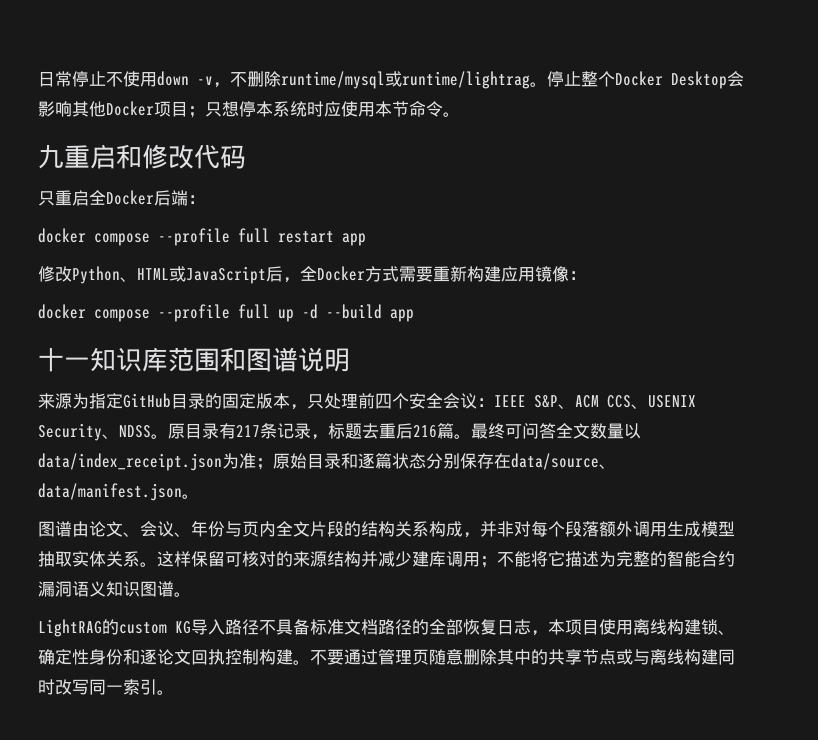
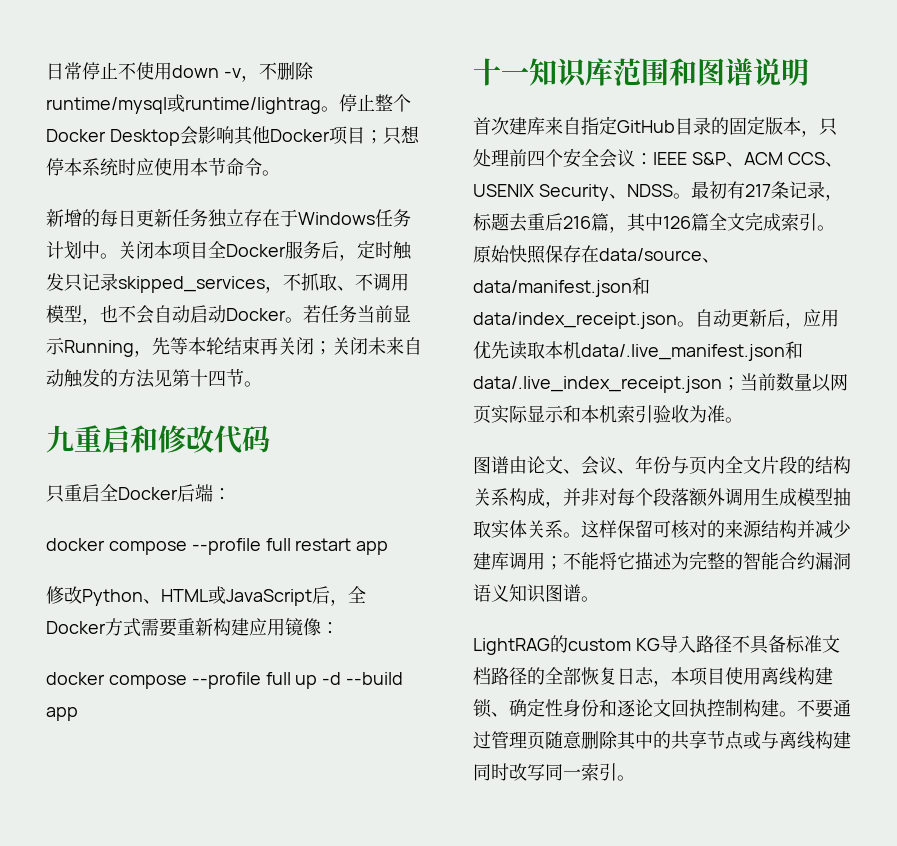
+ 新增的每日更新任务独立存在于Windows任务计划中。关闭本项目全Docker服务后，定时触发只记录skipped_services，不抓取、不调用模型，也不会自动启动Docker。若任务当前显示Running，先等本轮结束再关闭；关闭未来自动触发的方法见第十四节。
- 来源为指定GitHub目录的固定版本，只处理前四个安全会议：IEEE S&P、ACM CCS、USENIX Security、NDSS。
+ 首次建库来自指定GitHub目录的固定版本，只处理前四个安全会议：IEEE S&P、ACM CCS、USENIX Security、NDSS。
- 原目录有217条记录，标题去重后216篇。最终可问答全文数量以data/index_receipt.json为准；原始目录和逐篇状态分别保存在data/source、data/manifest.json。
+ 最初有217条记录，标题去重后216篇，其中126篇全文完成索引。原始快照保存在data/source、data/manifest.json和data/index_receipt.json。自动更新后，应用优先读取本机data/.live_manifest.json和data/.live_index_receipt.json；当前数量以网页实际显示和本机索引验收为准。

